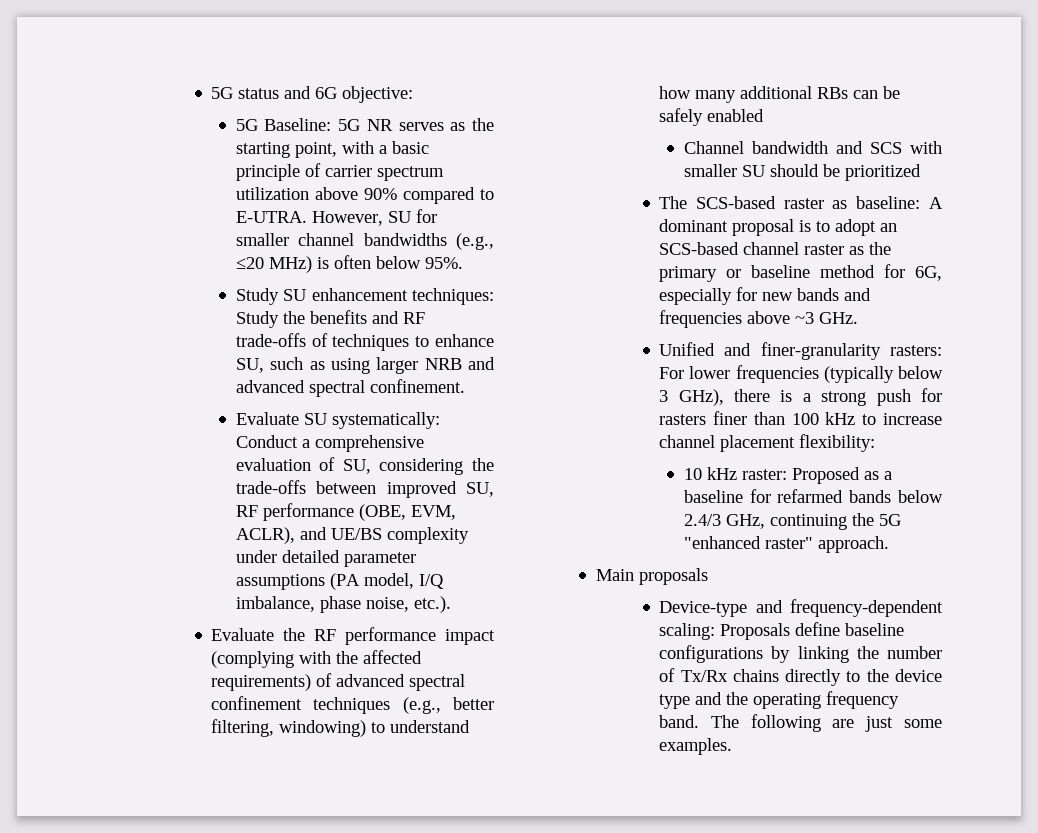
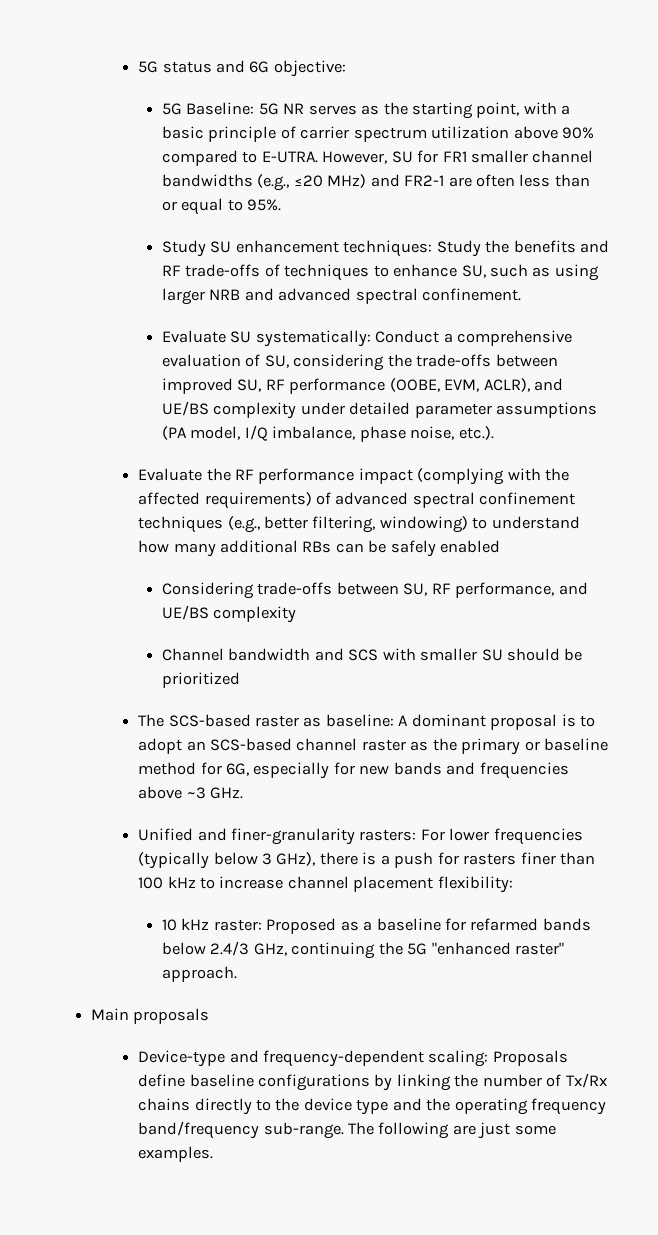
- However, SU for smaller channel bandwidths (e.g., ≤20 MHz) is often below 95%.
+ However, SU for FR1 smaller channel bandwidths (e.g., ≤20 MHz) and FR2-1 are often less than or equal to 95%.
- Evaluate SU systematically: Conduct a comprehensive evaluation of SU, considering the trade-offs between improved SU, RF performance (OBE, EVM, ACLR), and UE/BS complexity under detailed parameter assumptions (PA model, I/Q imbalance, phase noise, etc.).
+ Evaluate SU systematically: Conduct a comprehensive evaluation of SU, considering the trade-offs between improved SU, RF performance (OOBE, EVM, ACLR), and UE/BS complexity under detailed parameter assumptions (PA model, I/Q imbalance, phase noise, etc.).
+ Considering trade-offs between SU, RF performance, and UE/BS complexity
- Unified and finer-granularity rasters: For lower frequencies (typically below 3 GHz), there is a strong push for rasters finer than 100 kHz to increase channel placement flexibility:
+ Unified and finer-granularity rasters: For lower frequencies (typically below 3 GHz), there is a push for rasters finer than 100 kHz to increase channel placement flexibility:
- Device-type and frequency-dependent scaling: Proposals define baseline configurations by linking the number of Tx/Rx chains directly to the device type and the operating frequency band.
+ Device-type and frequency-dependent scaling: Proposals define baseline configurations by linking the number of Tx/Rx chains directly to the device type and the operating frequency band/frequency sub-range.

